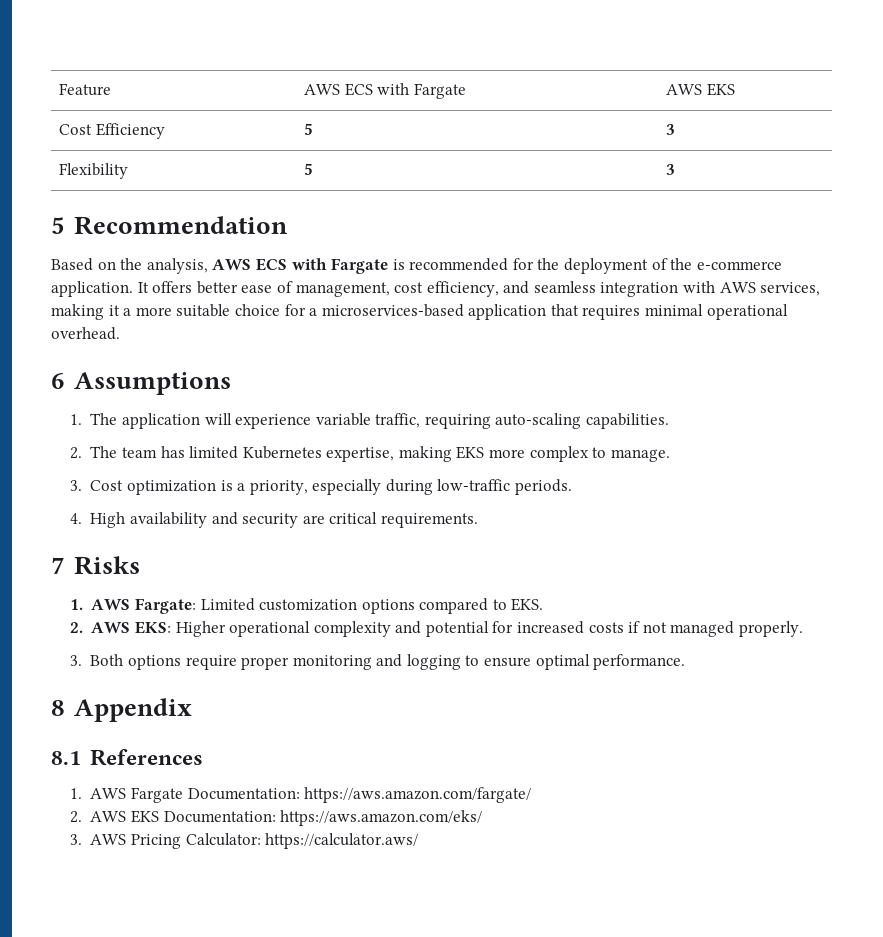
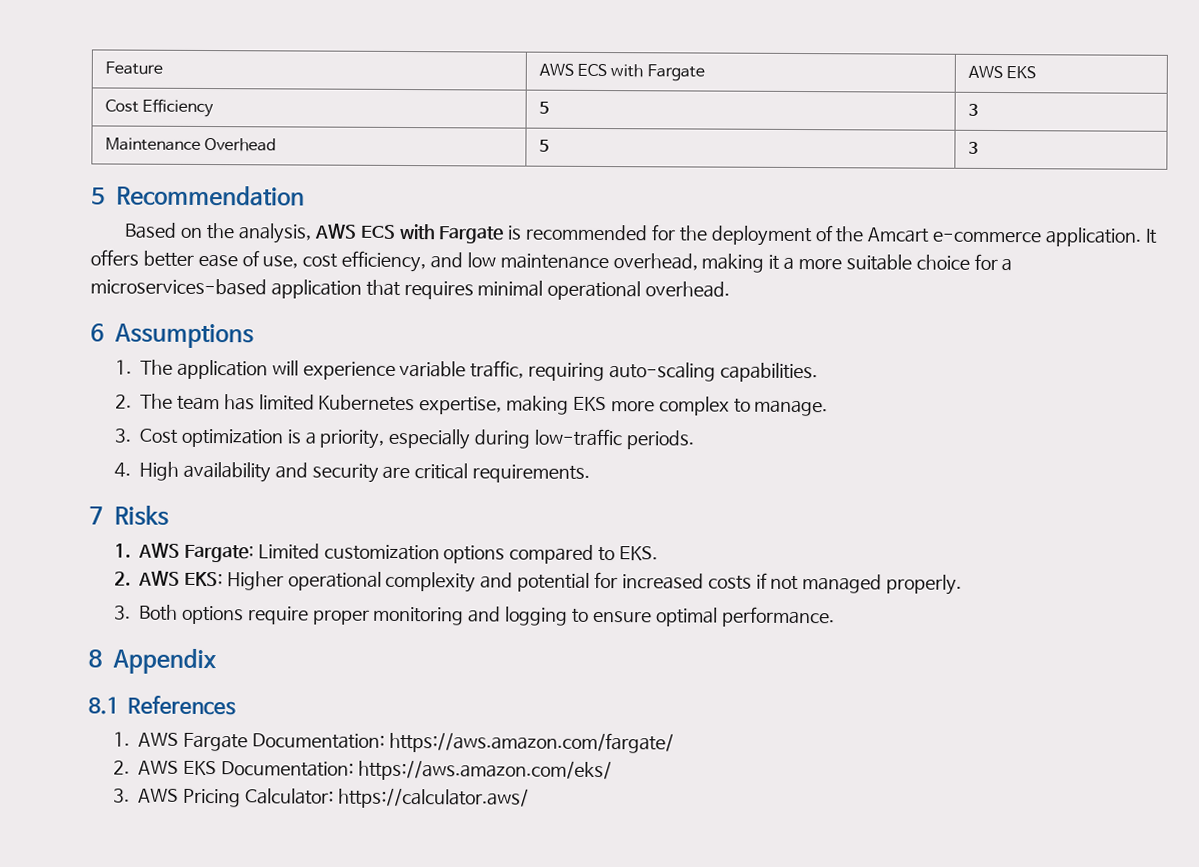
- Flexibility | 5 | 3
+ Maintenance Overhead | 5 | 3
- Based on the analysis, AWS ECS with Fargate is recommended for the deployment of the e-commerce application.
+ Based on the analysis, AWS ECS with Fargate is recommended for the deployment of the Amcart e-commerce application.
- It offers better ease of management, cost efficiency, and seamless integration with AWS services, making it a more suitable choice for a microservices-based application that requires minimal operational overhead.
+ It offers better ease of use, cost efficiency, and low maintenance overhead, making it a more suitable choice for a microservices-based application that requires minimal operational overhead.

